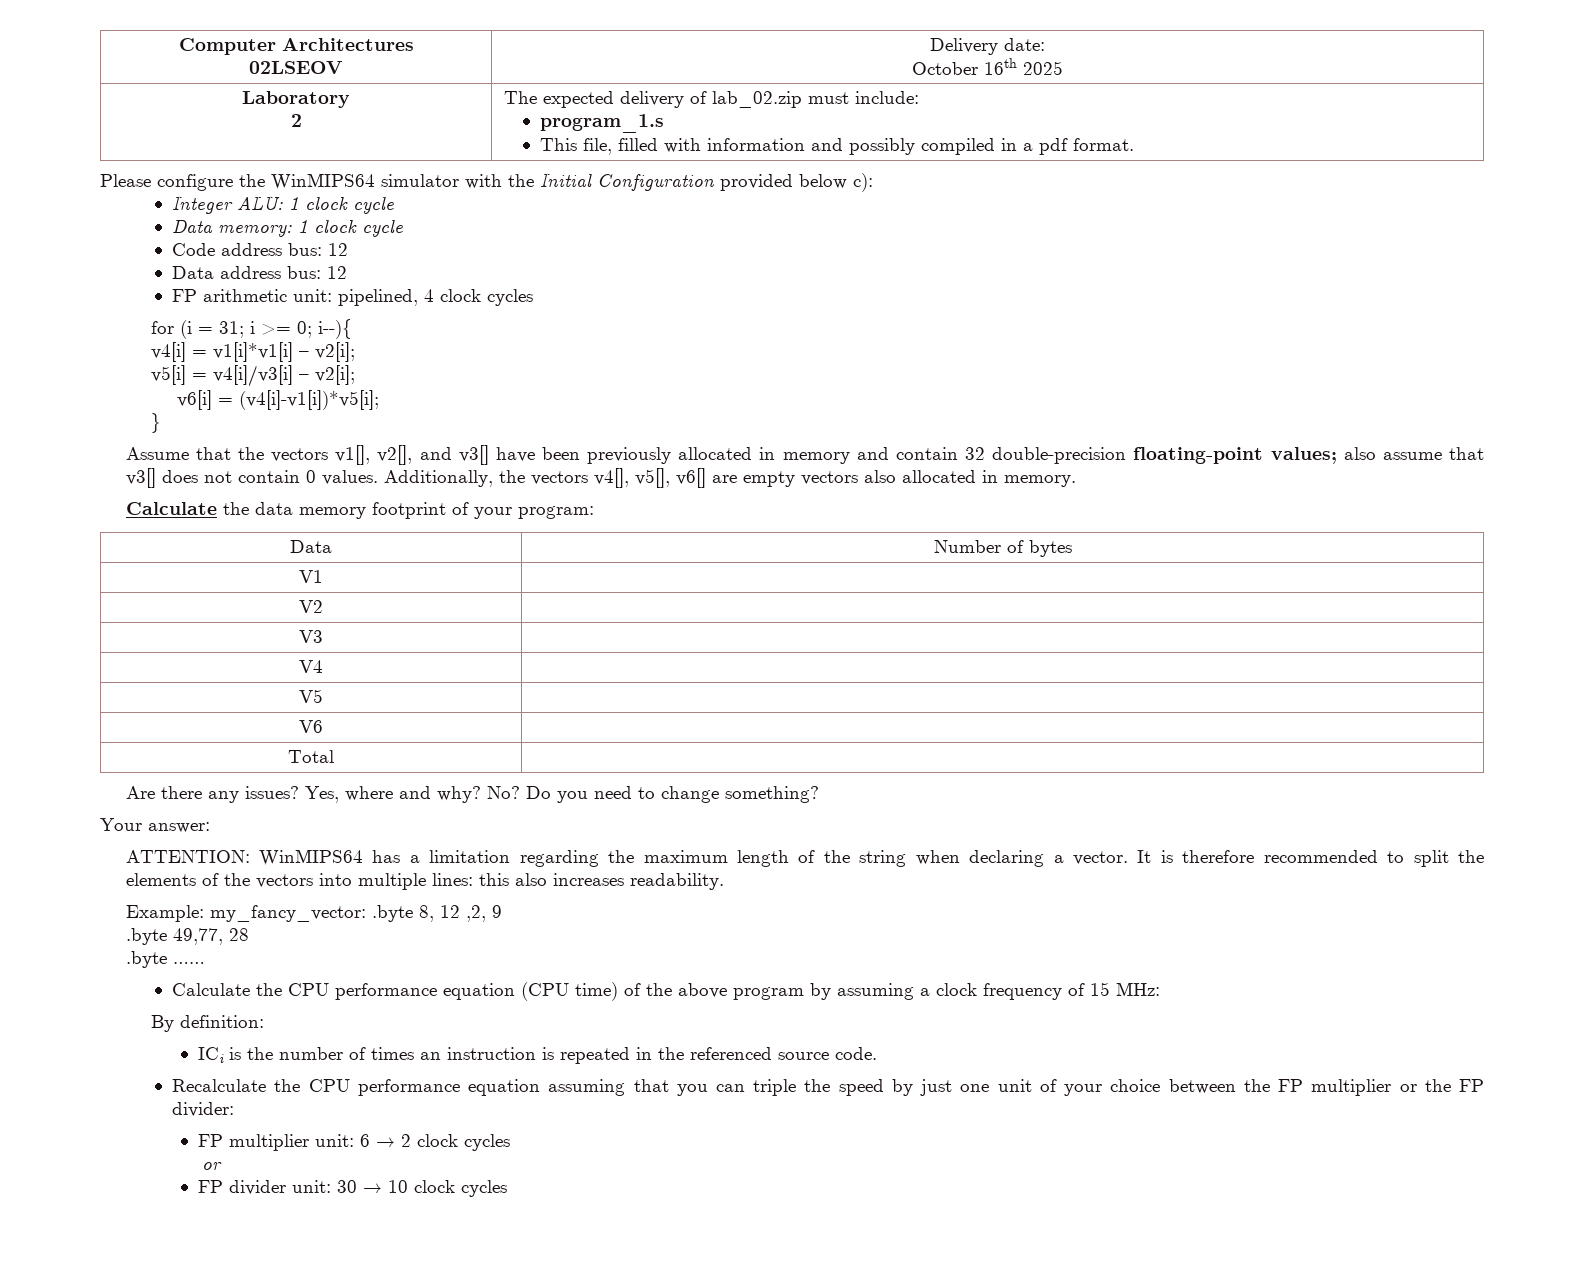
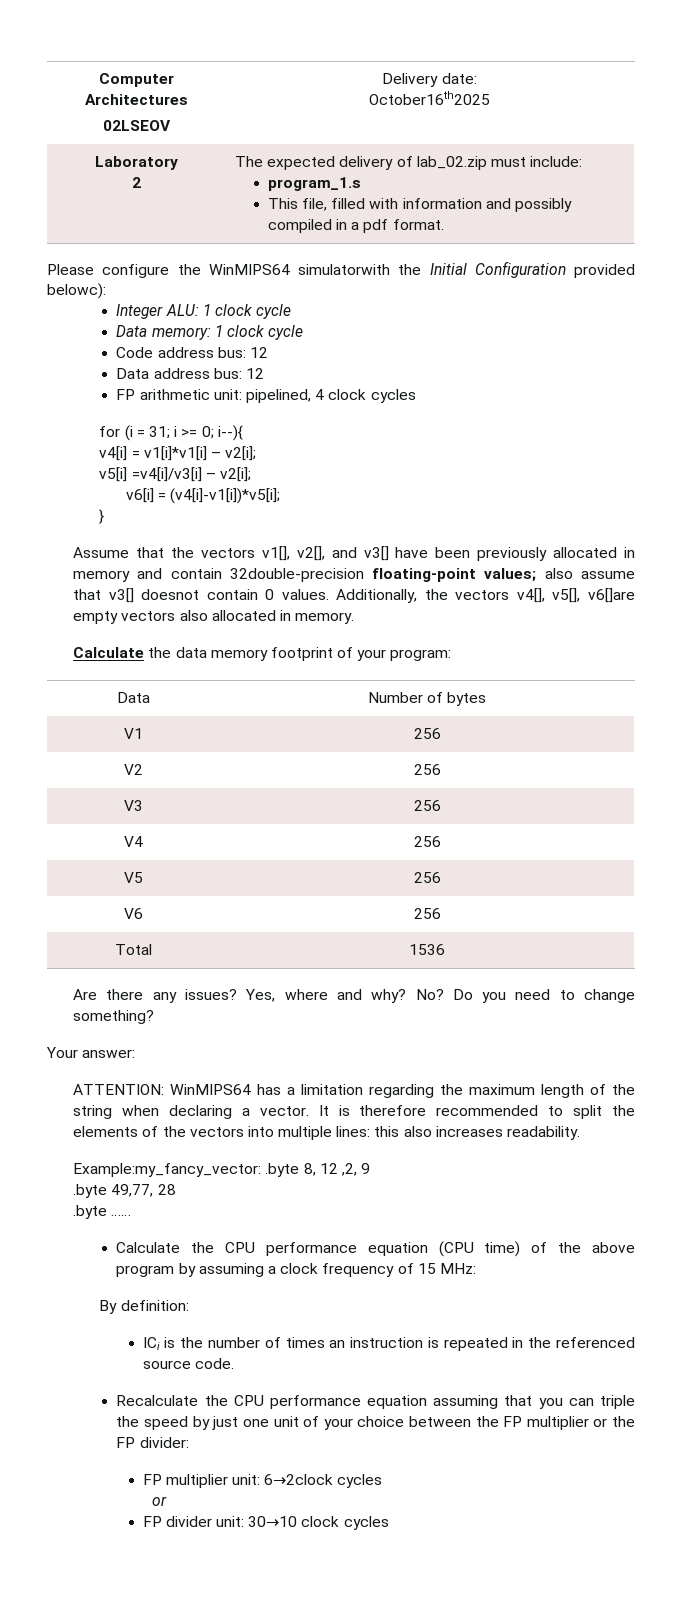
  Computer Architectures
  02LSEOV | Delivery date:
- October 16th 2025
+ October16th2025
- Please configure the WinMIPS64 simulator with the Initial Configuration provided below c):
+ Please configure the WinMIPS64 simulatorwith the Initial Configuration provided belowc):
- v5[i] = v4[i]/v3[i] – v2[i];
+ v5[i] =v4[i]/v3[i] – v2[i];
- Assume that the vectors v1[], v2[], and v3[] have been previously allocated in memory and contain 32 double-precision floating-point values; also assume that v3[] does not contain 0 values.
+ Assume that the vectors v1[], v2[], and v3[] have been previously allocated in memory and contain 32double-precision floating-point values; also assume that v3[] doesnot contain 0 values.
- Additionally, the vectors v4[], v5[], v6[] are empty vectors also allocated in memory.
+ Additionally, the vectors v4[], v5[], v6[]are empty vectors also allocated in memory.
- V1 |
+ V1 | 256
- V2 |
+ V2 | 256
- V3 |
+ V3 | 256
- V4 |
+ V4 | 256
- V5 |
+ V5 | 256
- V6 |
+ V6 | 256
- Total |
+ Total | 1536
- Example: my_fancy_vector: .byte 8, 12 ,2, 9
+ Example:my_fancy_vector: .byte 8, 12 ,2, 9
- FP multiplier unit: 6 → 2 clock cycles
+ FP multiplier unit: 6→2clock cycles
- FP divider unit: 30 → 10 clock cycles
+ FP divider unit: 30→10 clock cycles

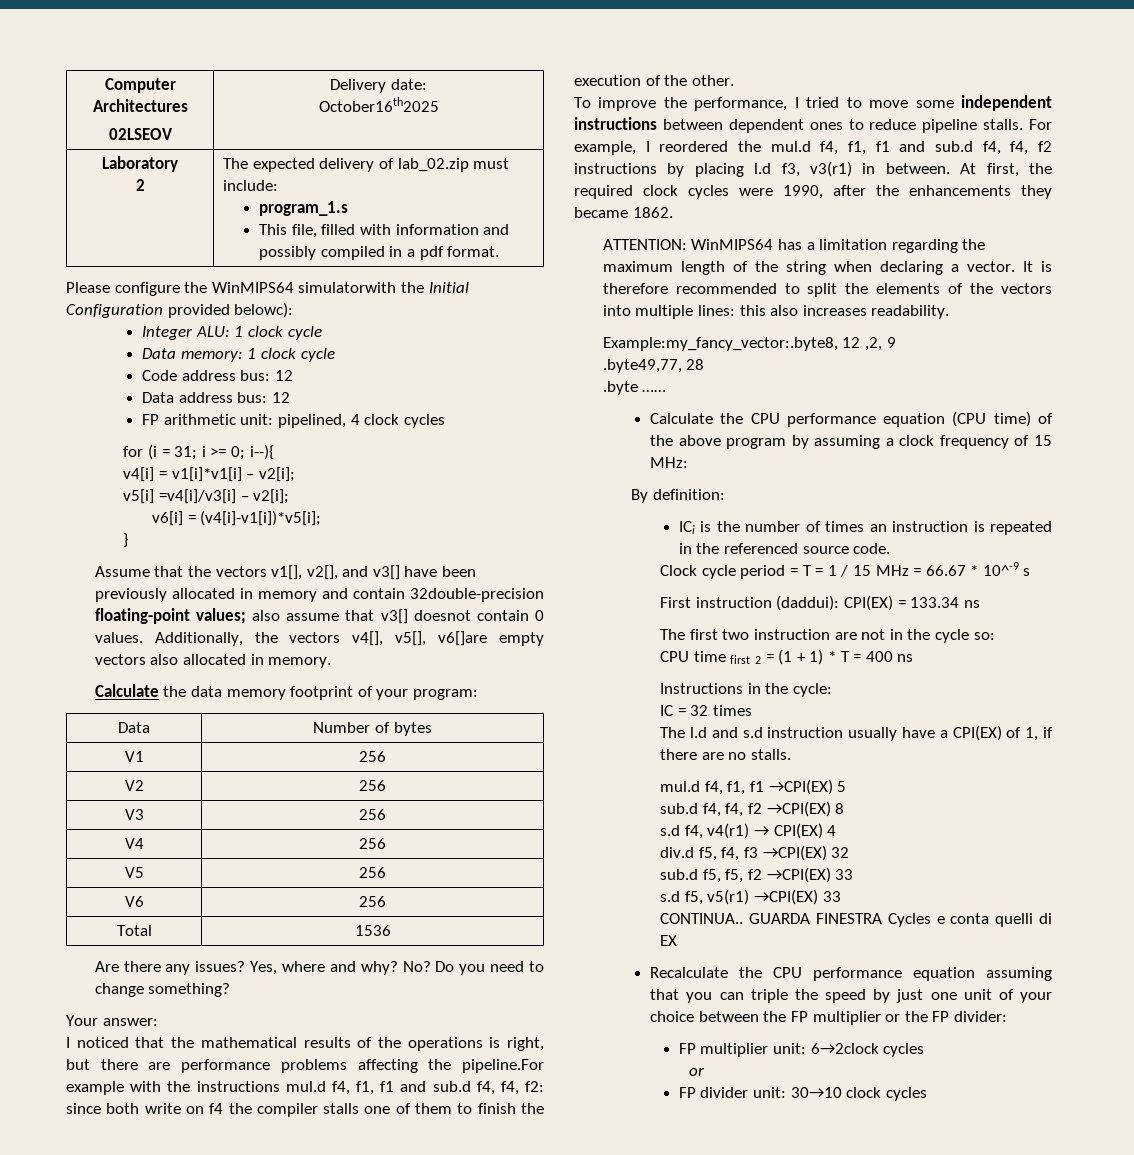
+ I noticed that the mathematical results of the operations is right, but there are performance problems affecting the pipeline.For example with the instructions mul.d f4, f1, f1 and sub.d f4, f4, f2: since both write on f4 the compiler stalls one of them to finish the execution of the other.
+ To improve the performance, I tried to move some independent instructions between dependent ones to reduce pipeline stalls. For example, I reordered the mul.d f4, f1, f1 and sub.d f4, f4, f2 instructions by placing l.d f3, v3(r1) in between. At first, the required clock cycles were 1990, after the enhancements they became 1862.
- Example:my_fancy_vector: .byte 8, 12 ,2, 9
+ Example:my_fancy_vector:.byte8, 12 ,2, 9
- .byte 49,77, 28
+ .byte49,77, 28
+ Clock cycle period = T = 1 / 15 MHz = 66.67 * 10^-9 s
+ First instruction (daddui): CPI(EX) = 133.34 ns
+ The first two instruction are not in the cycle so:
+ CPU time first 2 = (1 + 1) * T = 400 ns
+ Instructions in the cycle:
+ IC = 32 times
+ The l.d and s.d instruction usually have a CPI(EX) of 1, if there are no stalls.
+ mul.d f4, f1, f1 →CPI(EX) 5
+ sub.d f4, f4, f2 →CPI(EX) 8
+ s.d f4, v4(r1) → CPI(EX) 4
+ div.d f5, f4, f3 →CPI(EX) 32
+ sub.d f5, f5, f2 →CPI(EX) 33
+ s.d f5, v5(r1) →CPI(EX) 33
+ CONTINUA.. GUARDA FINESTRA Cycles e conta quelli di EX

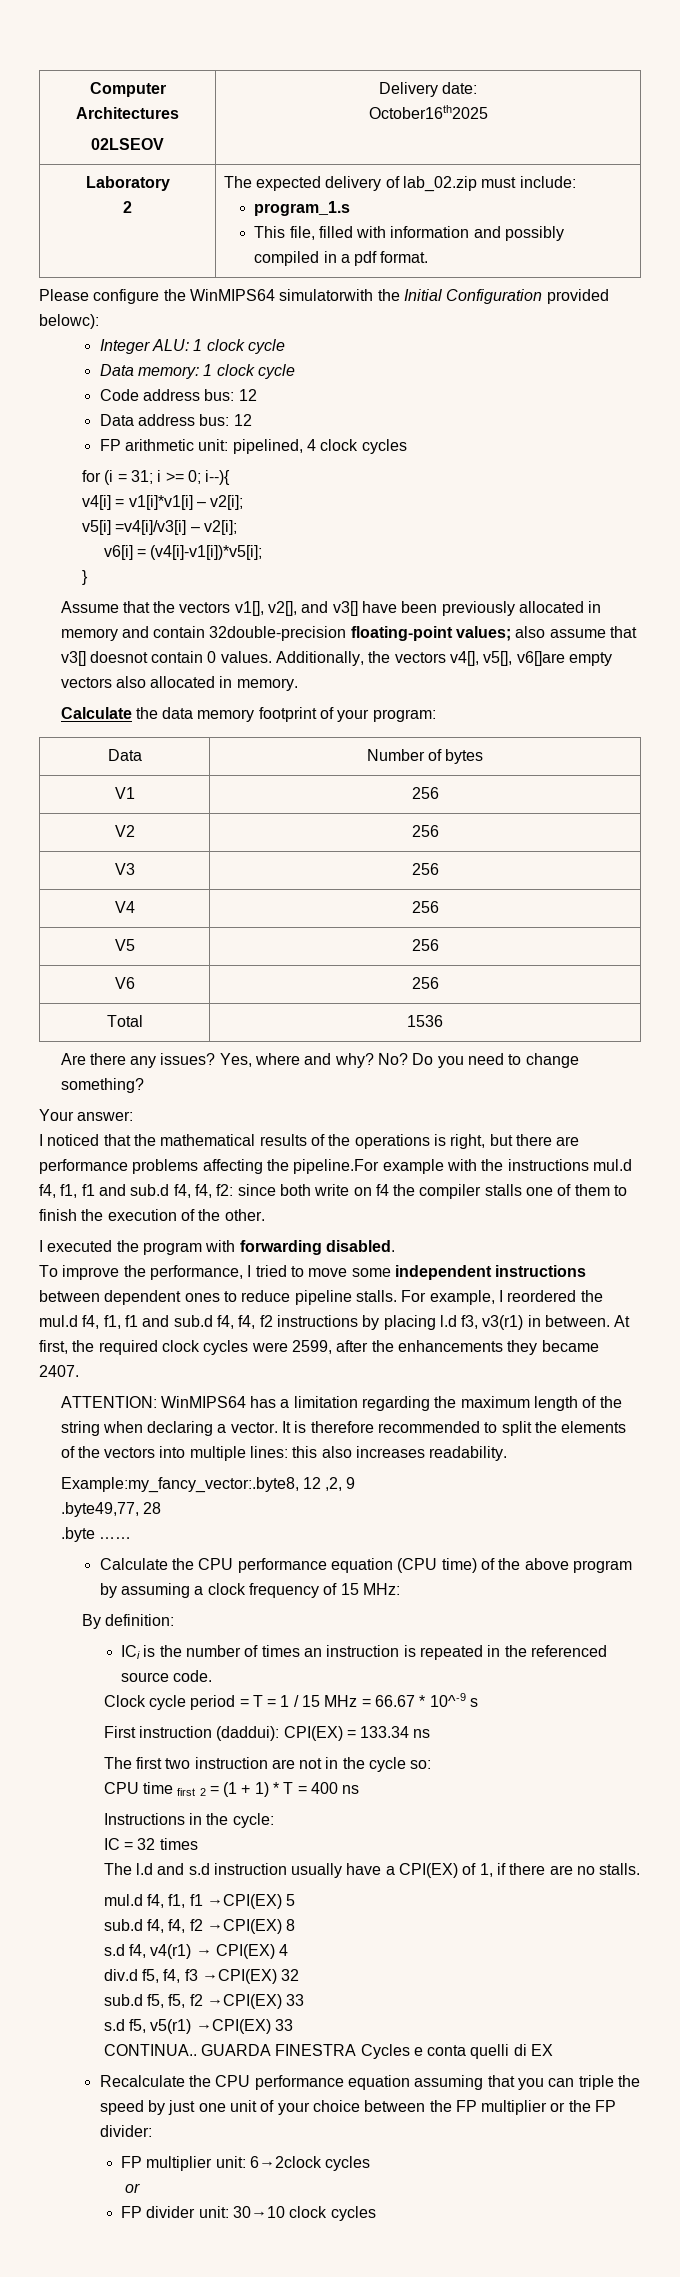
+ I executed the program with forwarding disabled.
- At first, the required clock cycles were 1990, after the enhancements they became 1862.
+ At first, the required clock cycles were 2599, after the enhancements they became 2407.

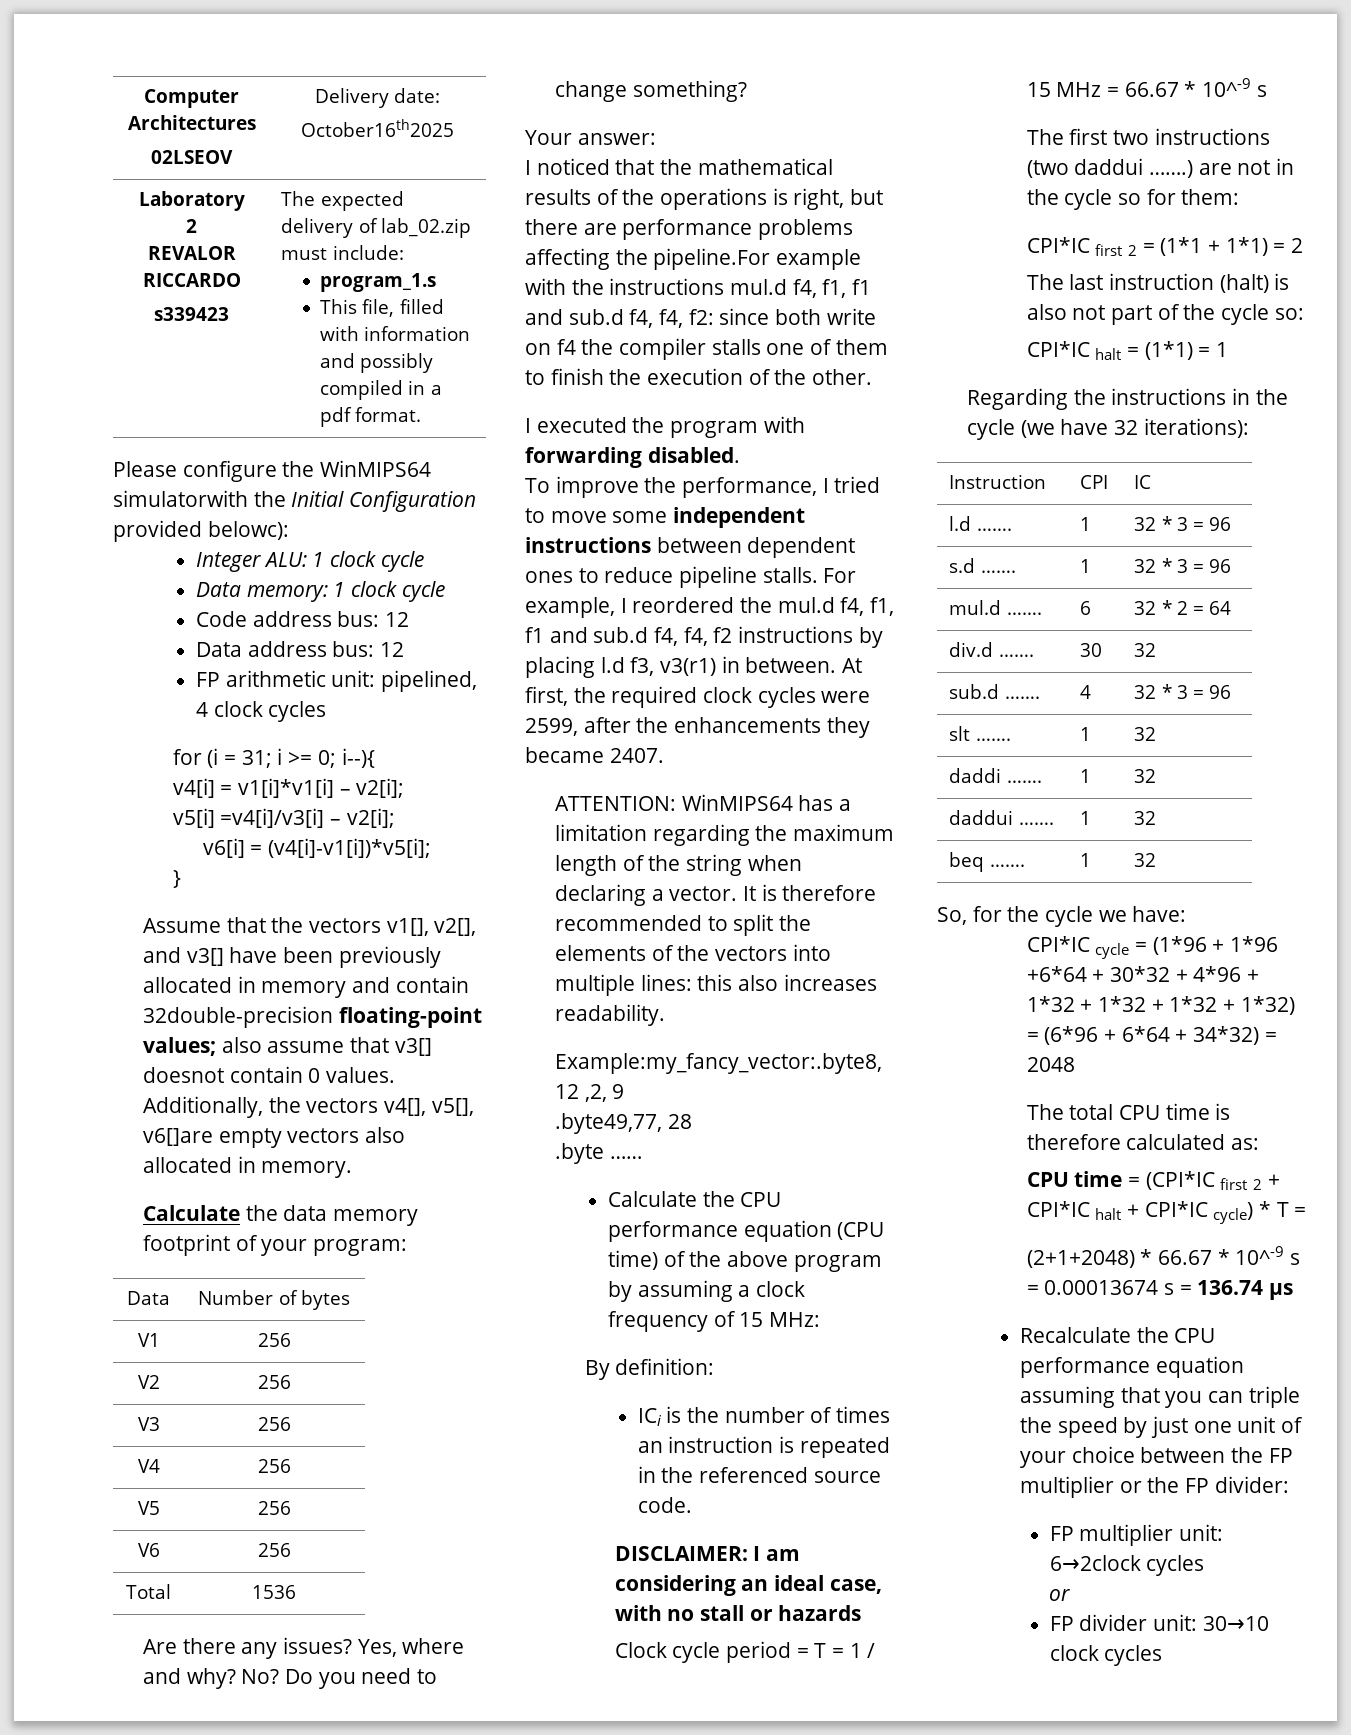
  Laboratory
- 2 | The expected delivery of lab_02.zip must include:
+ 2
+ REVALOR RICCARDO
+ s339423 | The expected delivery of lab_02.zip must include:
+ DISCLAIMER: I am considering an ideal case, with no stall or hazards
- First instruction (daddui): CPI(EX) = 133.34 ns
- The first two instruction are not in the cycle so:
- CPU time first 2 = (1 + 1) * T = 400 ns
- Instructions in the cycle:
- IC = 32 times
- The l.d and s.d instruction usually have a CPI(EX) of 1, if there are no stalls.
- mul.d f4, f1, f1 →CPI(EX) 5
- sub.d f4, f4, f2 →CPI(EX) 8
- s.d f4, v4(r1) → CPI(EX) 4
- div.d f5, f4, f3 →CPI(EX) 32
- sub.d f5, f5, f2 →CPI(EX) 33
- s.d f5, v5(r1) →CPI(EX) 33
- CONTINUA.. GUARDA FINESTRA Cycles e conta quelli di EX
+ The first two instructions (two daddui …….) are not in the cycle so for them:
+ CPI*IC first 2 = (1*1 + 1*1) = 2
+ The last instruction (halt) is also not part of the cycle so:
+ CPI*IC halt = (1*1) = 1
+ Regarding the instructions in the cycle (we have 32 iterations):
+ Instruction | CPI | IC
+ l.d ……. | 1 | 32 * 3 = 96
+ s.d ……. | 1 | 32 * 3 = 96
+ mul.d ……. | 6 | 32 * 2 = 64
+ div.d ……. | 30 | 32
+ sub.d ……. | 4 | 32 * 3 = 96
+ slt ……. | 1 | 32
+ daddi ……. | 1 | 32
+ daddui ……. | 1 | 32
+ beq ……. | 1 | 32
+ So, for the cycle we have:
+ CPI*IC cycle = (1*96 + 1*96 +6*64 + 30*32 + 4*96 + 1*32 + 1*32 + 1*32 + 1*32) = (6*96 + 6*64 + 34*32) = 2048
+ The total CPU time is therefore calculated as:
+ CPU time = (CPI*IC first 2 + CPI*IC halt + CPI*IC cycle) * T =
+ (2+1+2048) * 66.67 * 10^-9 s = 0.00013674 s = 136.74 μs

